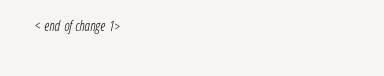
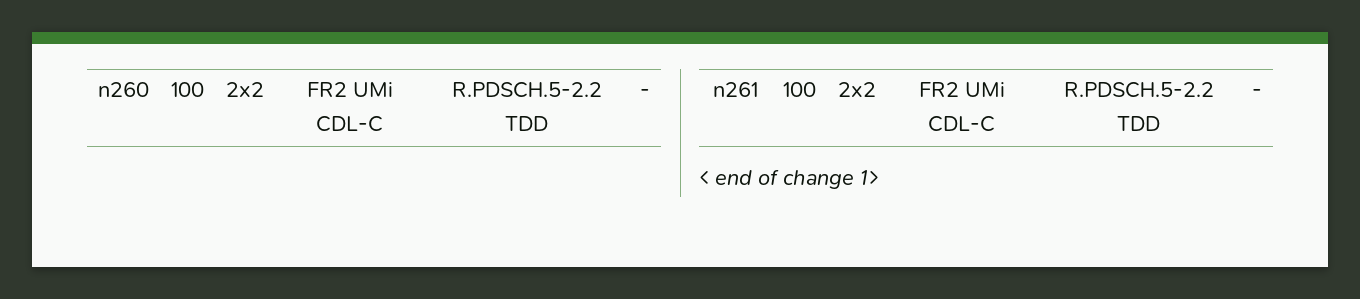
+ n260 | 100 | 2x2 | FR2 UMi CDL-C | R.PDSCH.5-2.2 TDD | -
+ n261 | 100 | 2x2 | FR2 UMi CDL-C | R.PDSCH.5-2.2 TDD | -

